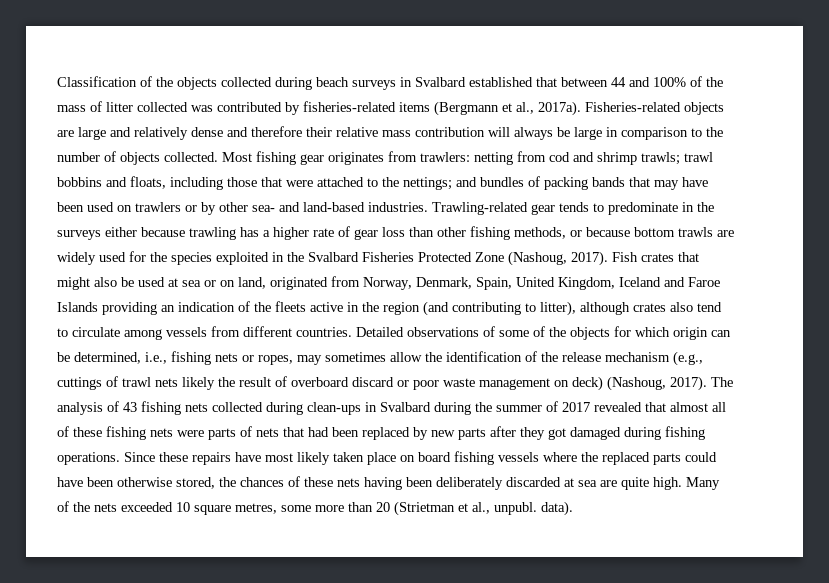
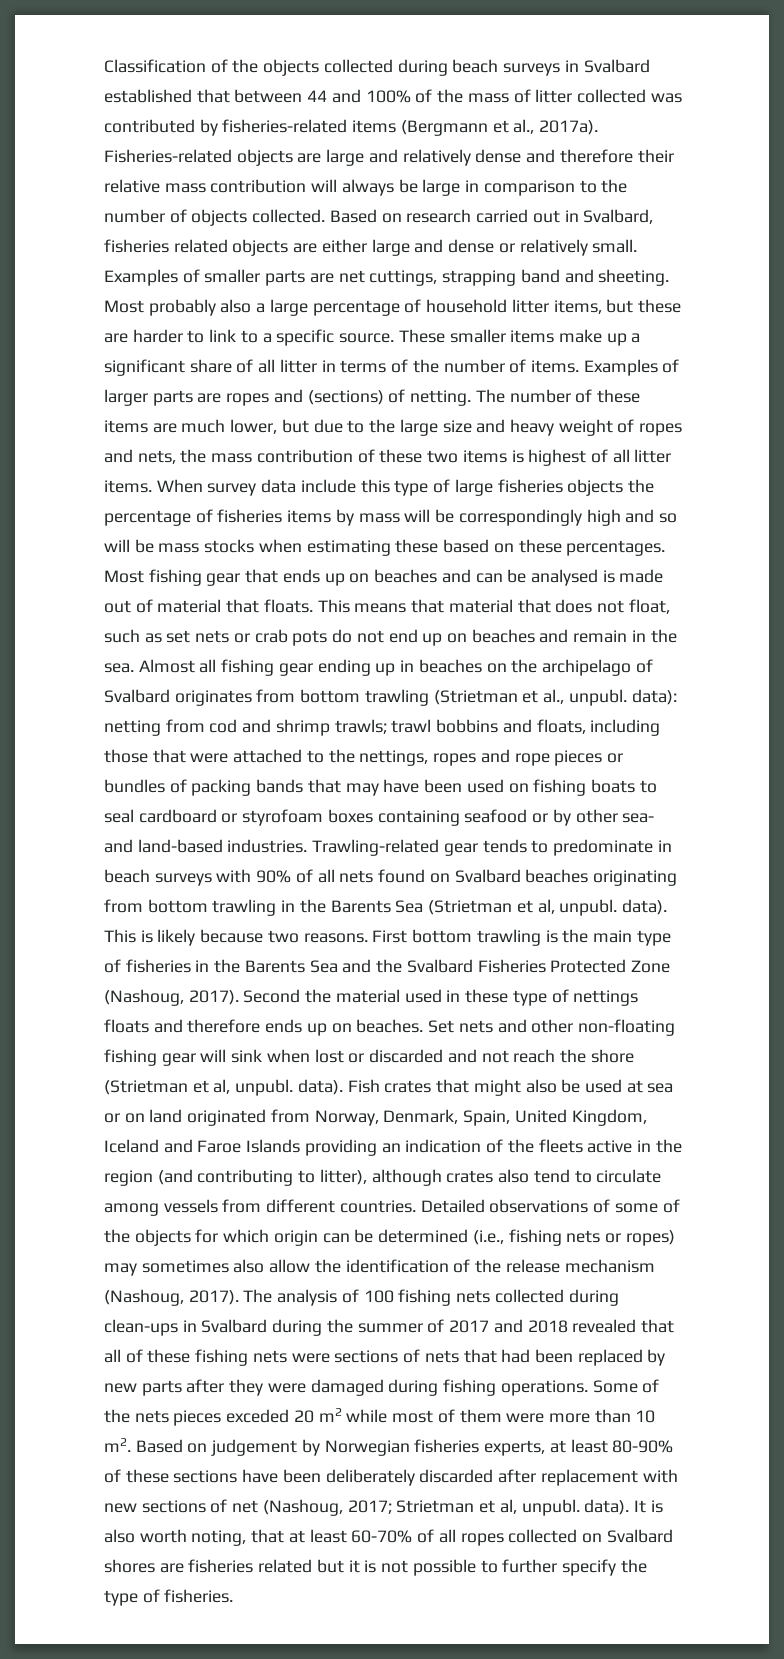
- Most fishing gear originates from trawlers: netting from cod and shrimp trawls; trawl bobbins and floats, including those that were attached to the nettings; and bundles of packing bands that may have been used on trawlers or by other sea- and land-based industries.
+ Based on research carried out in Svalbard, fisheries related objects are either large and dense or relatively small. Examples of smaller parts are net cuttings, strapping band and sheeting. Most probably also a large percentage of household litter items, but these are harder to link to a specific source. These smaller items make up a significant share of all litter in terms of the number of items. Examples of larger parts are ropes and (sections) of netting. The number of these items are much lower, but due to the large size and heavy weight of ropes and nets, the mass contribution of these two items is highest of all litter items. When survey data include this type of large fisheries objects the percentage of fisheries items by mass will be correspondingly high and so will be mass stocks when estimating these based on these percentages. Most fishing gear that ends up on beaches and can be analysed is made out of material that floats. This means that material that does not float, such as set nets or crab pots do not end up on beaches and remain in the sea. Almost all fishing gear ending up in beaches on the archipelago of Svalbard originates from bottom trawling (Strietman et al., unpubl. data): netting from cod and shrimp trawls; trawl bobbins and floats, including those that were attached to the nettings, ropes and rope pieces or bundles of packing bands that may have been used on fishing boats to seal cardboard or styrofoam boxes containing seafood or by other sea- and land-based industries.
- Trawling-related gear tends to predominate in the surveys either because trawling has a higher rate of gear loss than other fishing methods, or because bottom trawls are widely used for the species exploited in the Svalbard Fisheries Protected Zone (Nashoug, 2017).
+ Trawling-related gear tends to predominate in beach surveys with 90% of all nets found on Svalbard beaches originating from bottom trawling in the Barents Sea (Strietman et al, unpubl. data). This is likely because two reasons. First bottom trawling is the main type of fisheries in the Barents Sea and the Svalbard Fisheries Protected Zone (Nashoug, 2017).
+ Second the material used in these type of nettings floats and therefore ends up on beaches. Set nets and other non-floating fishing gear will sink when lost or discarded and not reach the shore (Strietman et al, unpubl. data).
- Fish crates that might also be used at sea or on land, originated from Norway, Denmark, Spain, United Kingdom, Iceland and Faroe Islands providing an indication of the fleets active in the region (and contributing to litter), although crates also tend to circulate among vessels from different countries.
+ Fish crates that might also be used at sea or on land originated from Norway, Denmark, Spain, United Kingdom, Iceland and Faroe Islands providing an indication of the fleets active in the region (and contributing to litter), although crates also tend to circulate among vessels from different countries.
- Detailed observations of some of the objects for which origin can be determined, i.e., fishing nets or ropes, may sometimes allow the identification of the release mechanism (e.g., cuttings of trawl nets likely the result of overboard discard or poor waste management on deck) (Nashoug, 2017).
+ Detailed observations of some of the objects for which origin can be determined (i.e., fishing nets or ropes) may sometimes also allow the identification of the release mechanism (Nashoug, 2017).
- The analysis of 43 fishing nets collected during clean-ups in Svalbard during the summer of 2017 revealed that almost all of these fishing nets were parts of nets that had been replaced by new parts after they got damaged during fishing operations.
+ The analysis of 100 fishing nets collected during clean-ups in Svalbard during the summer of 2017 and 2018 revealed that all of these fishing nets were sections of nets that had been replaced by new parts after they were damaged during fishing operations.
- Since these repairs have most likely taken place on board fishing vessels where the replaced parts could have been otherwise stored, the chances of these nets having been deliberately discarded at sea are quite high. Many of the nets exceeded 10 square metres, some more than 20 (Strietman et al., unpubl. data).
+ Some of the nets pieces exceded 20 m2 while most of them were more than 10 m2. Based on judgement by Norwegian fisheries experts, at least 80-90% of these sections have been deliberately discarded after replacement with new sections of net (Nashoug, 2017; Strietman et al, unpubl. data). It is also worth noting, that at least 60-70% of all ropes collected on Svalbard shores are fisheries related but it is not possible to further specify the type of fisheries.

